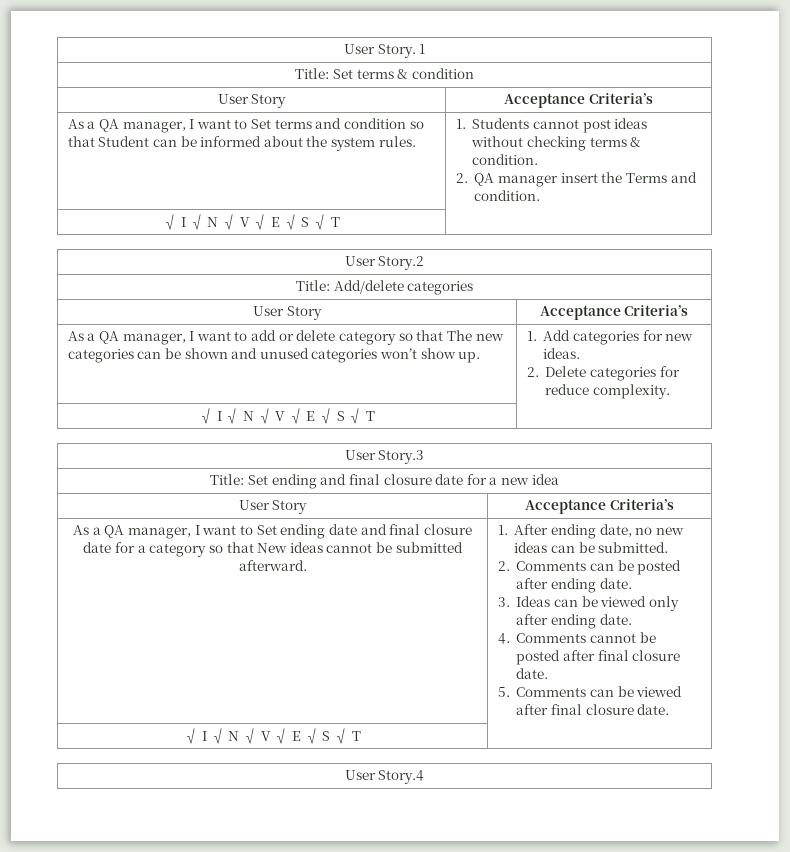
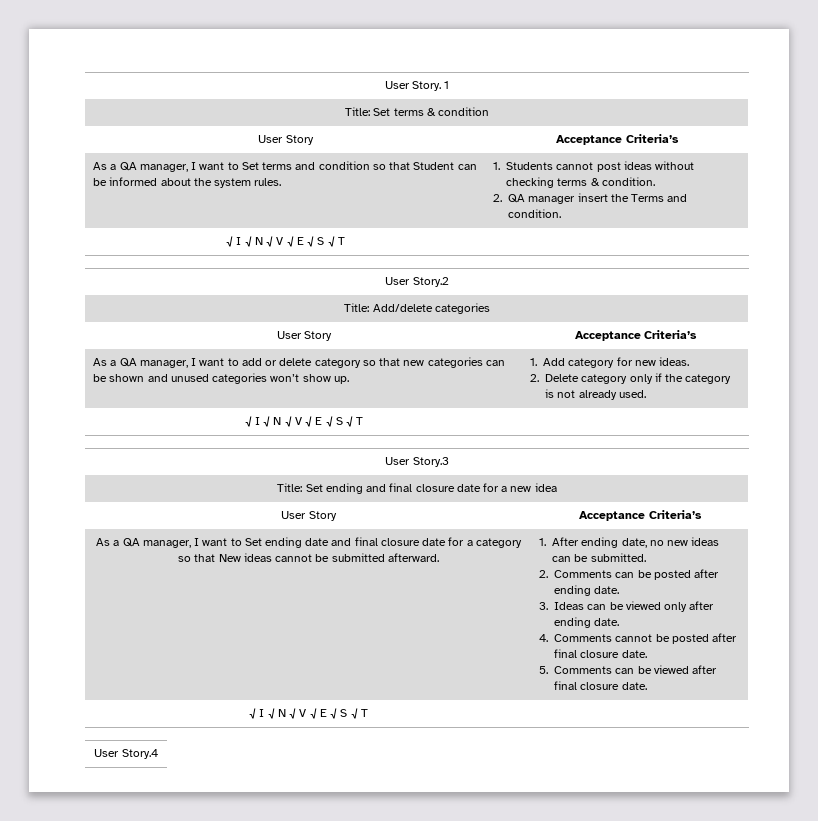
- As a QA manager, I want to add or delete category so that The new categories can be shown and unused categories won’t show up.
+ As a QA manager, I want to add or delete category so that new categories can be shown and unused categories won’t show up.
- 1. Add categories for new ideas.
+ 1. Add category for new ideas.
- 2. Delete categories for reduce complexity.
+ 2. Delete category only if the category is not already used.

